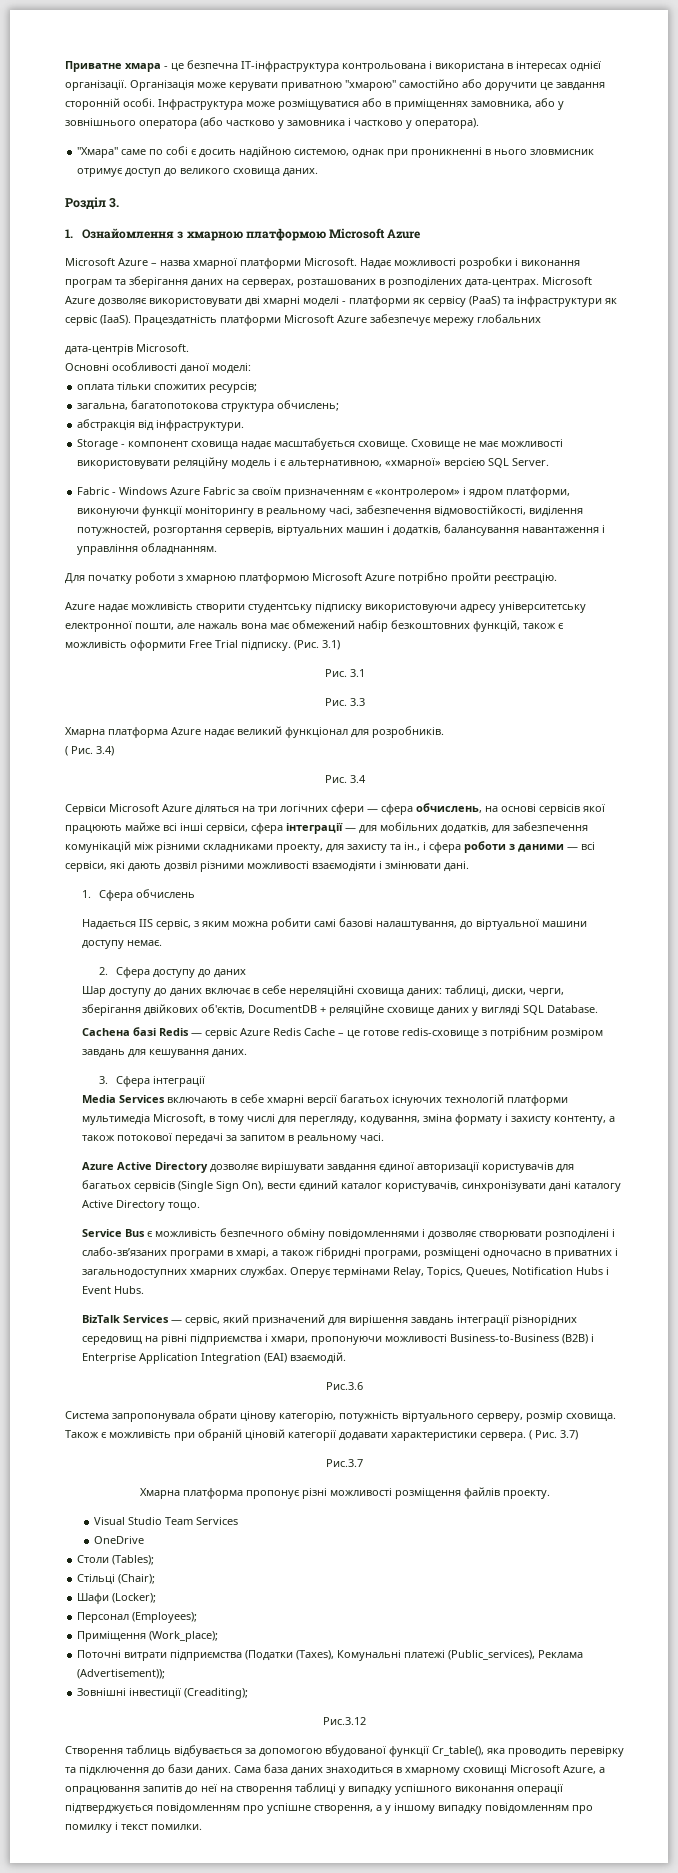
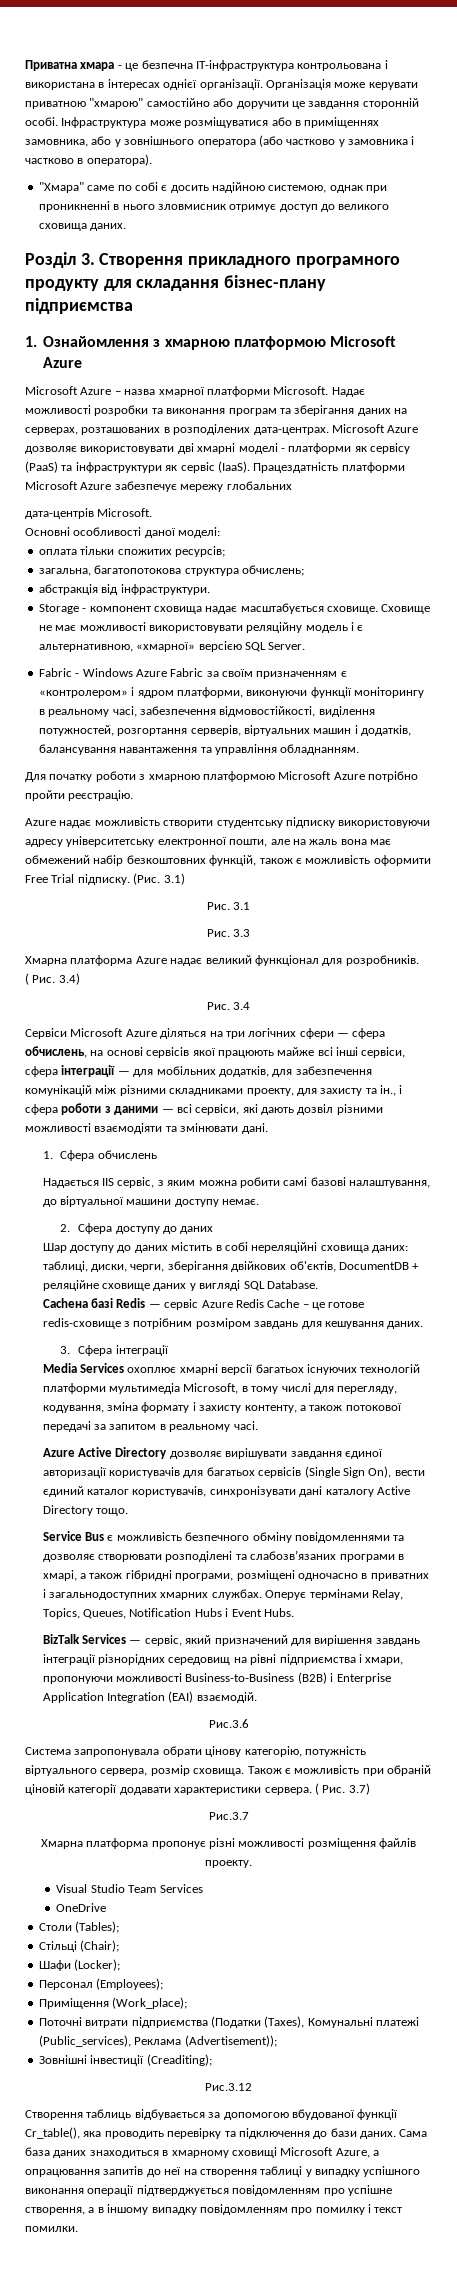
- Приватне хмара - це безпечна ІТ-інфраструктура контрольована і використана в інтересах однієї організації.
+ Приватна хмара - це безпечна ІТ-інфраструктура контрольована і використана в інтересах однієї організації.
- Інфраструктура може розміщуватися або в приміщеннях замовника, або у зовнішнього оператора (або частково у замовника і частково у оператора).
+ Інфраструктура може розміщуватися або в приміщеннях замовника, або у зовнішнього оператора (або частково у замовника і частково в оператора).
- Розділ 3.
+ Розділ 3. Створення прикладного програмного продукту для складання бізнес-плану підприємства
- Надає можливості розробки і виконання програм та зберігання даних на серверах, розташованих в розподілених дата-центрах.
+ Надає можливості розробки та виконання програм та зберігання даних на серверах, розташованих в розподілених дата-центрах.
- Fabric - Windows Azure Fabric за своїм призначенням є «контролером» і ядром платформи, виконуючи функції моніторингу в реальному часі, забезпечення відмовостійкості, виділення потужностей, розгортання серверів, віртуальних машин і додатків, балансування навантаження і управління обладнанням.
+ Fabric - Windows Azure Fabric за своїм призначенням є «контролером» і ядром платформи, виконуючи функції моніторингу в реальному часі, забезпечення відмовостійкості, виділення потужностей, розгортання серверів, віртуальних машин і додатків, балансування навантаження та управління обладнанням.
- Azure надає можливість створити студентську підписку використовуючи адресу університетську електронної пошти, але нажаль вона має обмежений набір безкоштовних функцій, також є можливість оформити Free Trial підписку.
+ Azure надає можливість створити студентську підписку використовуючи адресу університетську електронної пошти, але на жаль вона має обмежений набір безкоштовних функцій, також є можливість оформити Free Trial підписку.
- Сервіси Microsoft Azure діляться на три логічних сфери — сфера обчислень, на основі сервісів якої працюють майже всі інші сервіси, сфера інтеграції — для мобільних додатків, для забезпечення комунікацій між різними складниками проекту, для захисту та ін., і сфера роботи з даними — всі сервіси, які дають дозвіл різними можливості взаємодіяти і змінювати дані.
+ Сервіси Microsoft Azure діляться на три логічних сфери — сфера обчислень, на основі сервісів якої працюють майже всі інші сервіси, сфера інтеграції — для мобільних додатків, для забезпечення комунікацій між різними складниками проекту, для захисту та ін., і сфера роботи з даними — всі сервіси, які дають дозвіл різними можливості взаємодіяти та змінювати дані.
- Шар доступу до даних включає в себе нереляційні сховища даних: таблиці, диски, черги, зберігання двійкових об'єктів, DocumentDB + реляційне сховище даних у вигляді SQL Database.
+ Шар доступу до даних містить в собі нереляційні сховища даних: таблиці, диски, черги, зберігання двійкових об'єктів, DocumentDB + реляційне сховище даних у вигляді SQL Database.
- Media Services включають в себе хмарні версії багатьох існуючих технологій платформи мультимедіа Microsoft, в тому числі для перегляду, кодування, зміна формату і захисту контенту, а також потокової передачі за запитом в реальному часі.
+ Media Services охоплює хмарні версії багатьох існуючих технологій платформи мультимедіа Microsoft, в тому числі для перегляду, кодування, зміна формату і захисту контенту, а також потокової передачі за запитом в реальному часі.
- Service Bus є можливість безпечного обміну повідомленнями і дозволяє створювати розподілені і слабо-зв’язаних програми в хмарі, а також гібридні програми, розміщені одночасно в приватних і загальнодоступних хмарних службах.
+ Service Bus є можливість безпечного обміну повідомленнями та дозволяє створювати розподілені та слабозв’язаних програми в хмарі, а також гібридні програми, розміщені одночасно в приватних і загальнодоступних хмарних службах.
- Система запропонувала обрати цінову категорію, потужність віртуального серверу, розмір сховища.
+ Система запропонувала обрати цінову категорію, потужність віртуального сервера, розмір сховища.
- Сама база даних знаходиться в хмарному сховищі Microsoft Azure, а опрацювання запитів до неї на створення таблиці у випадку успішного виконання операції підтверджується повідомленням про успішне створення, а у іншому випадку повідомленням про помилку і текст помилки.
+ Сама база даних знаходиться в хмарному сховищі Microsoft Azure, а опрацювання запитів до неї на створення таблиці у випадку успішного виконання операції підтверджується повідомленням про успішне створення, а в іншому випадку повідомленням про помилку і текст помилки.

